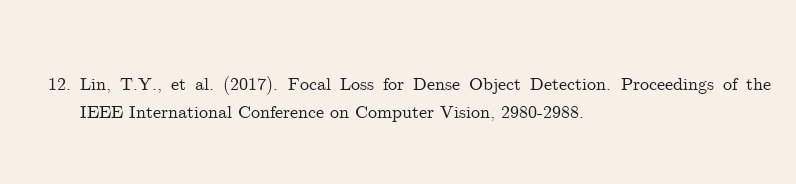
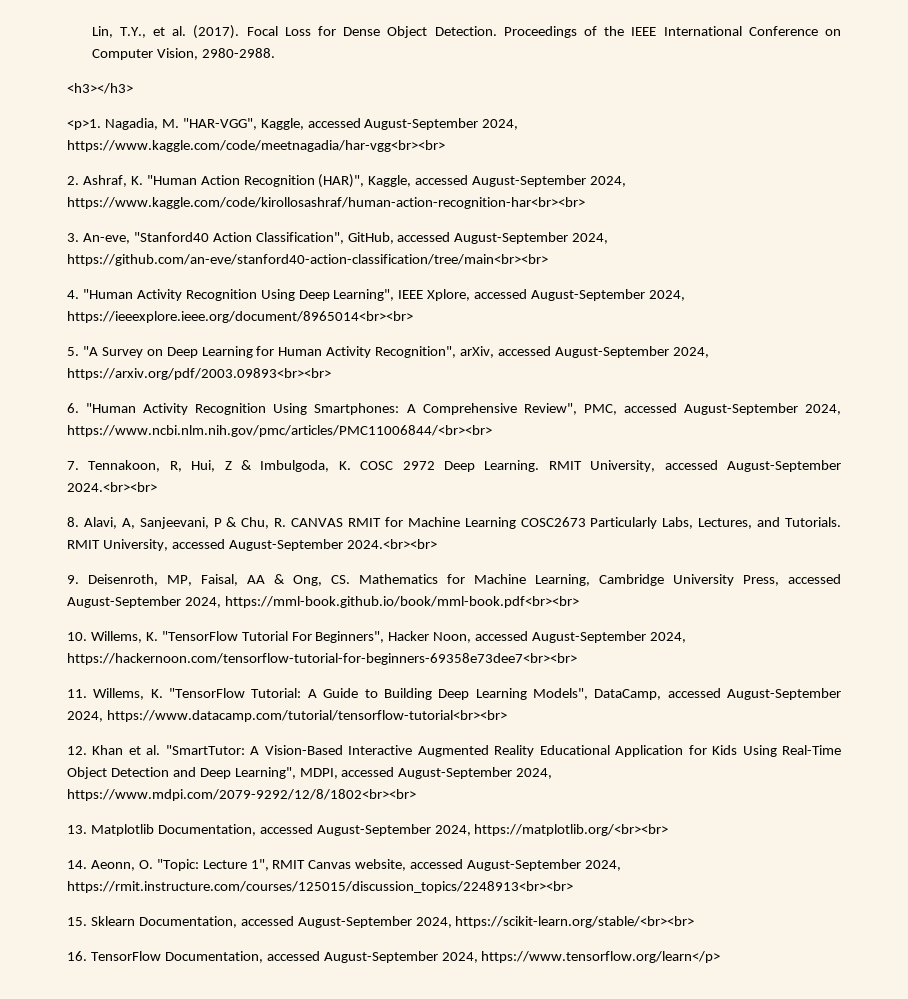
- 12. Lin, T.Y., et al. (2017).
+ Lin, T.Y., et al. (2017).
+ <h3></h3>
+ <p>1. Nagadia, M. "HAR-VGG", Kaggle, accessed August-September 2024, https://www.kaggle.com/code/meetnagadia/har-vgg<br><br>
+ 2. Ashraf, K. "Human Action Recognition (HAR)", Kaggle, accessed August-September 2024, https://www.kaggle.com/code/kirollosashraf/human-action-recognition-har<br><br>
+ 3. An-eve, "Stanford40 Action Classification", GitHub, accessed August-September 2024, https://github.com/an-eve/stanford40-action-classification/tree/main<br><br>
+ 4. "Human Activity Recognition Using Deep Learning", IEEE Xplore, accessed August-September 2024, https://ieeexplore.ieee.org/document/8965014<br><br>
+ 5. "A Survey on Deep Learning for Human Activity Recognition", arXiv, accessed August-September 2024, https://arxiv.org/pdf/2003.09893<br><br>
+ 6. "Human Activity Recognition Using Smartphones: A Comprehensive Review", PMC, accessed August-September 2024, https://www.ncbi.nlm.nih.gov/pmc/articles/PMC11006844/<br><br>
+ 7. Tennakoon, R, Hui, Z & Imbulgoda, K. COSC 2972 Deep Learning. RMIT University, accessed August-September 2024.<br><br>
+ 8. Alavi, A, Sanjeevani, P & Chu, R. CANVAS RMIT for Machine Learning COSC2673 Particularly Labs, Lectures, and Tutorials. RMIT University, accessed August-September 2024.<br><br>
+ 9. Deisenroth, MP, Faisal, AA & Ong, CS. Mathematics for Machine Learning, Cambridge University Press, accessed August-September 2024, https://mml-book.github.io/book/mml-book.pdf<br><br>
+ 10. Willems, K. "TensorFlow Tutorial For Beginners", Hacker Noon, accessed August-September 2024, https://hackernoon.com/tensorflow-tutorial-for-beginners-69358e73dee7<br><br>
+ 11. Willems, K. "TensorFlow Tutorial: A Guide to Building Deep Learning Models", DataCamp, accessed August-September 2024, https://www.datacamp.com/tutorial/tensorflow-tutorial<br><br>
+ 12. Khan et al. "SmartTutor: A Vision-Based Interactive Augmented Reality Educational Application for Kids Using Real-Time Object Detection and Deep Learning", MDPI, accessed August-September 2024, https://www.mdpi.com/2079-9292/12/8/1802<br><br>
+ 13. Matplotlib Documentation, accessed August-September 2024, https://matplotlib.org/<br><br>
+ 14. Aeonn, O. "Topic: Lecture 1", RMIT Canvas website, accessed August-September 2024, https://rmit.instructure.com/courses/125015/discussion_topics/2248913<br><br>
+ 15. Sklearn Documentation, accessed August-September 2024, https://scikit-learn.org/stable/<br><br>
+ 16. TensorFlow Documentation, accessed August-September 2024, https://www.tensorflow.org/learn</p>

